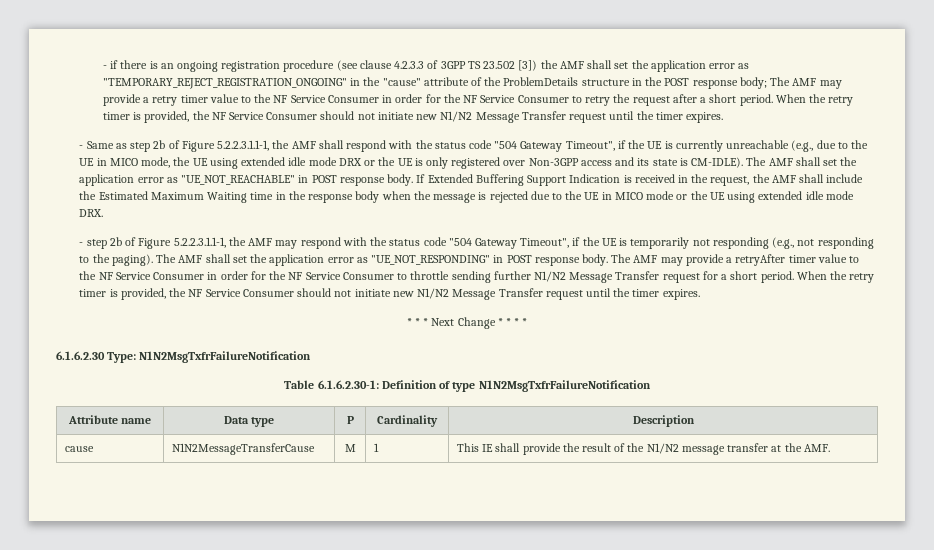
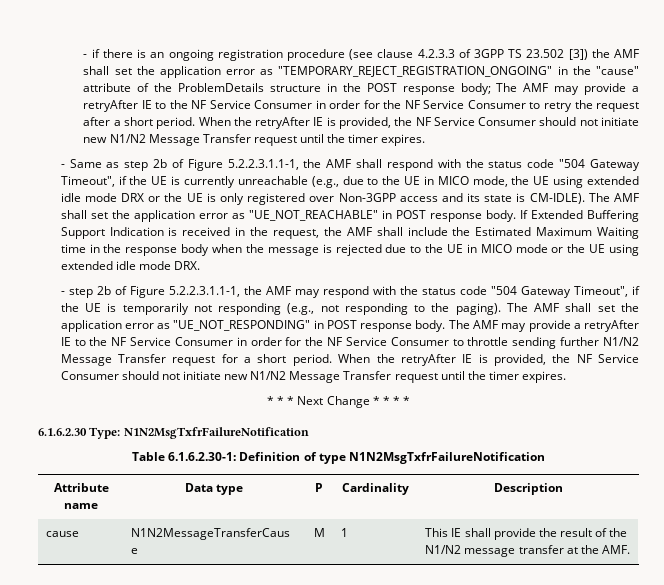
- The AMF may provide a retry timer value to the NF Service Consumer in order for the NF Service Consumer to retry the request after a short period. When the retry timer is provided, the NF Service Consumer should not initiate new N1/N2 Message Transfer request until the timer expires.
+ The AMF may provide a retryAfter IE to the NF Service Consumer in order for the NF Service Consumer to retry the request after a short period. When the retryAfter IE is provided, the NF Service Consumer should not initiate new N1/N2 Message Transfer request until the timer expires.
- The AMF may provide a retryAfter timer value to the NF Service Consumer in order for the NF Service Consumer to throttle sending further N1/N2 Message Transfer request for a short period. When the retry timer is provided, the NF Service Consumer should not initiate new N1/N2 Message Transfer request until the timer expires.
+ The AMF may provide a retryAfter IE to the NF Service Consumer in order for the NF Service Consumer to throttle sending further N1/N2 Message Transfer request for a short period. When the retryAfter IE is provided, the NF Service Consumer should not initiate new N1/N2 Message Transfer request until the timer expires.

